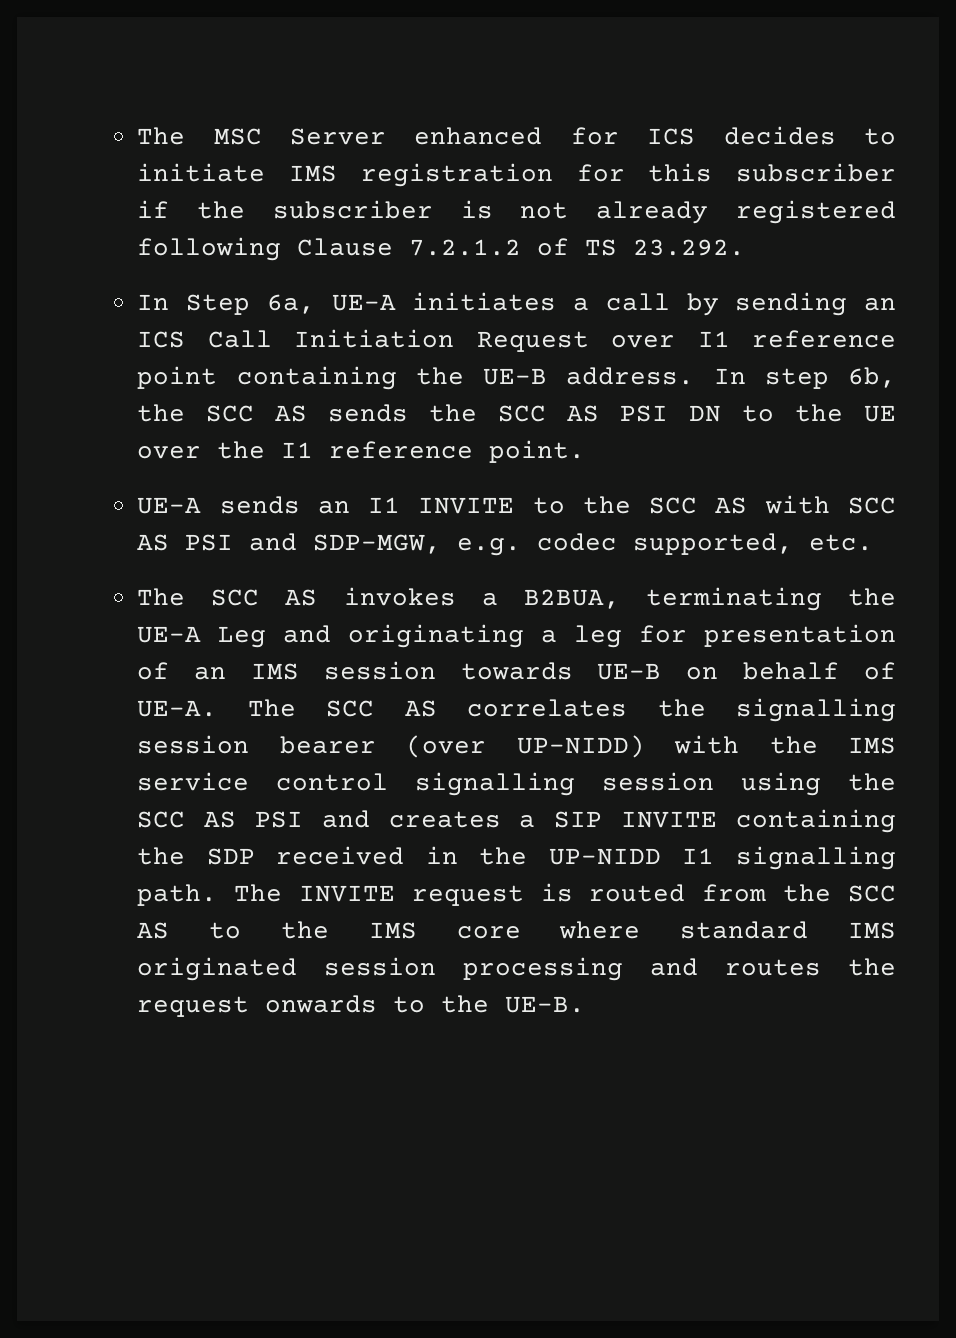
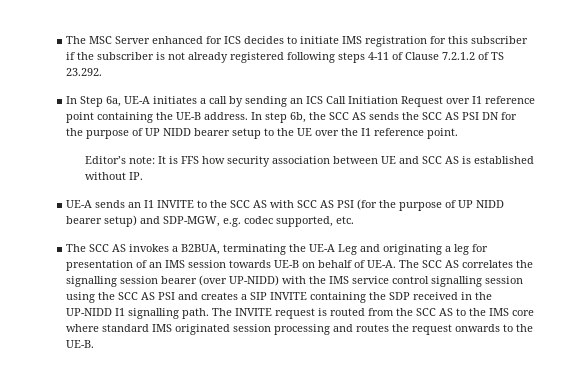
- The MSC Server enhanced for ICS decides to initiate IMS registration for this subscriber if the subscriber is not already registered following Clause 7.2.1.2 of TS 23.292.
+ The MSC Server enhanced for ICS decides to initiate IMS registration for this subscriber if the subscriber is not already registered following steps 4-11 of Clause 7.2.1.2 of TS 23.292.
- In step 6b, the SCC AS sends the SCC AS PSI DN to the UE over the I1 reference point.
+ In step 6b, the SCC AS sends the SCC AS PSI DN for the purpose of UP NIDD bearer setup to the UE over the I1 reference point.
+ Editor’s note: It is FFS how security association between UE and SCC AS is established without IP.
- UE-A sends an I1 INVITE to the SCC AS with SCC AS PSI and SDP-MGW, e.g. codec supported, etc.
+ UE-A sends an I1 INVITE to the SCC AS with SCC AS PSI (for the purpose of UP NIDD bearer setup) and SDP-MGW, e.g. codec supported, etc.

